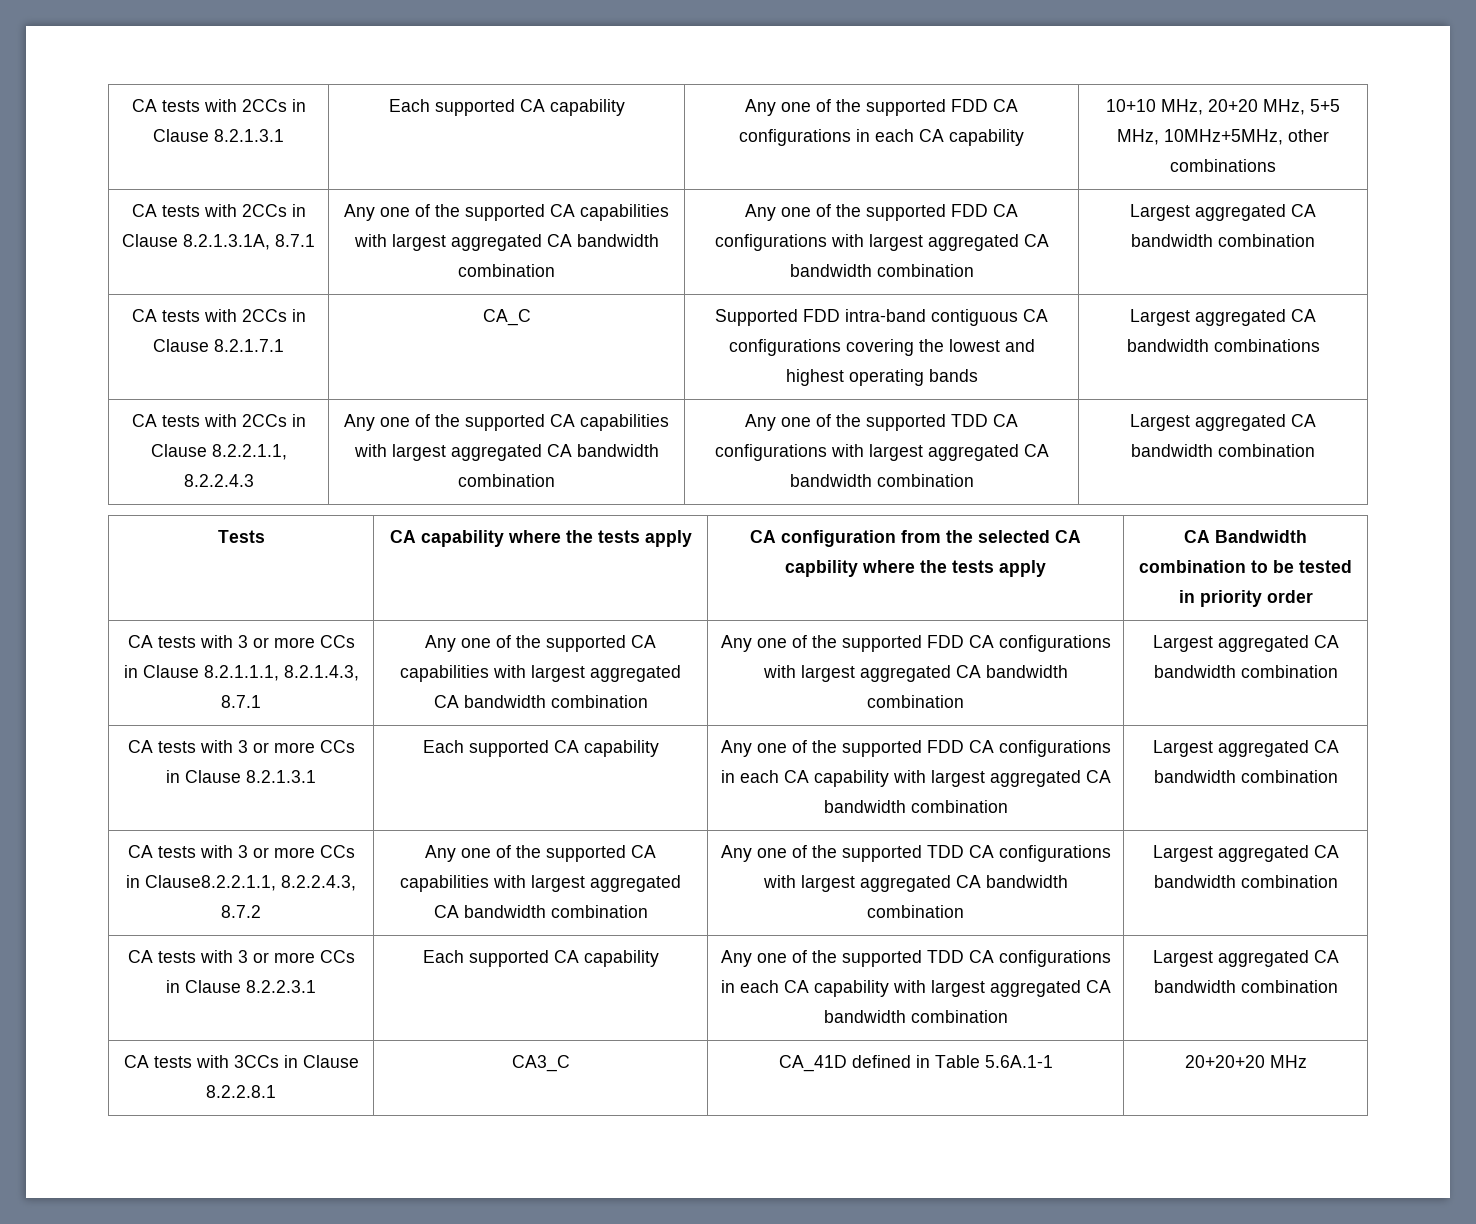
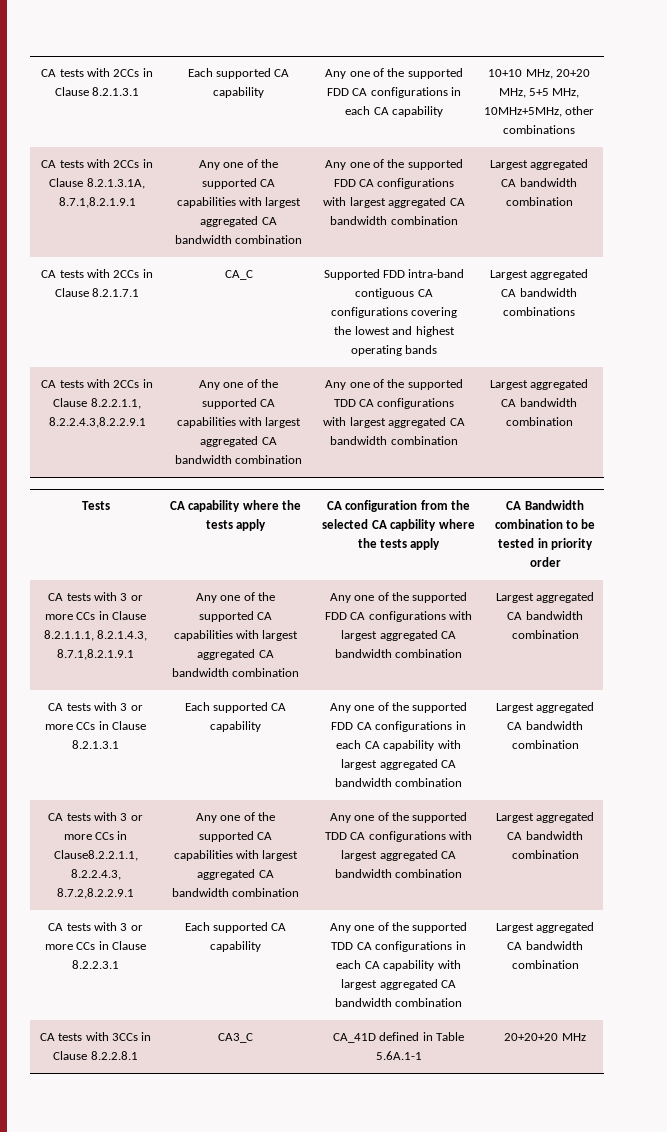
- CA tests with 2CCs in Clause 8.2.1.3.1A, 8.7.1 | Any one of the supported CA capabilities with largest aggregated CA bandwidth combination | Any one of the supported FDD CA configurations with largest aggregated CA bandwidth combination | Largest aggregated CA bandwidth combination
+ CA tests with 2CCs in Clause 8.2.1.3.1A, 8.7.1,8.2.1.9.1 | Any one of the supported CA capabilities with largest aggregated CA bandwidth combination | Any one of the supported FDD CA configurations with largest aggregated CA bandwidth combination | Largest aggregated CA bandwidth combination
- CA tests with 2CCs in Clause 8.2.2.1.1, 8.2.2.4.3 | Any one of the supported CA capabilities with largest aggregated CA bandwidth combination | Any one of the supported TDD CA configurations with largest aggregated CA bandwidth combination | Largest aggregated CA bandwidth combination
+ CA tests with 2CCs in Clause 8.2.2.1.1, 8.2.2.4.3,8.2.2.9.1 | Any one of the supported CA capabilities with largest aggregated CA bandwidth combination | Any one of the supported TDD CA configurations with largest aggregated CA bandwidth combination | Largest aggregated CA bandwidth combination
- CA tests with 3 or more CCs in Clause 8.2.1.1.1, 8.2.1.4.3, 8.7.1
+ CA tests with 3 or more CCs in Clause 8.2.1.1.1, 8.2.1.4.3, 8.7.1,8.2.1.9.1
- CA tests with 3 or more CCs in Clause8.2.2.1.1, 8.2.2.4.3, 8.7.2
+ CA tests with 3 or more CCs in Clause8.2.2.1.1, 8.2.2.4.3, 8.7.2,8.2.2.9.1

